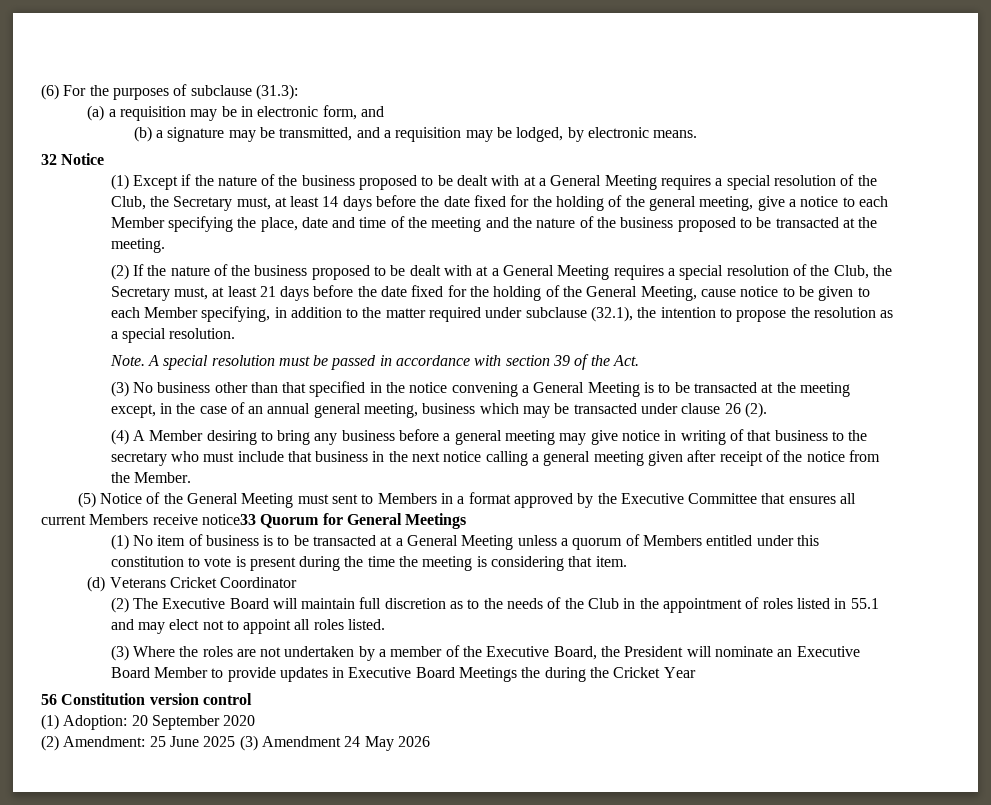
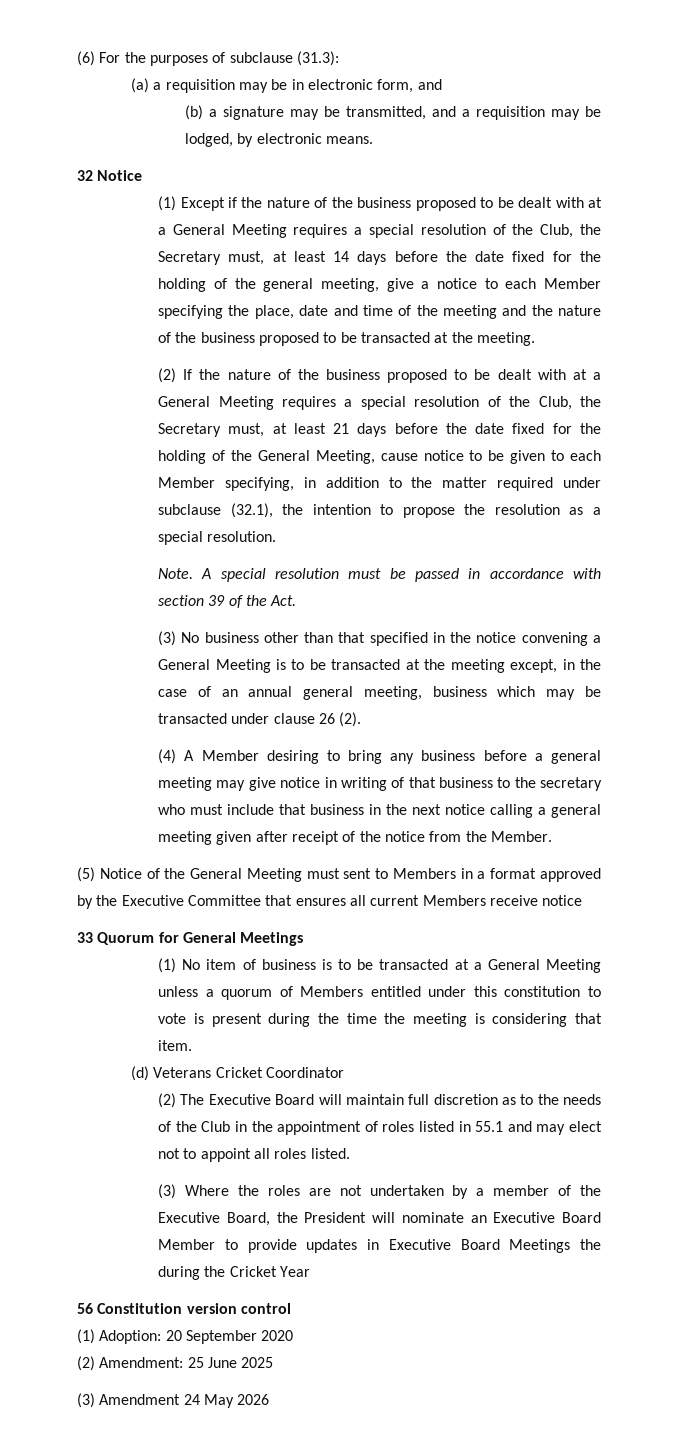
- (5) Notice of the General Meeting must sent to Members in a format approved by the Executive Committee that ensures all current Members receive notice33 Quorum for General Meetings
+ (5) Notice of the General Meeting must sent to Members in a format approved by the Executive Committee that ensures all current Members receive notice
+ 33 Quorum for General Meetings
- (2) Amendment: 25 June 2025 (3) Amendment 24 May 2026
+ (2) Amendment: 25 June 2025
+ (3) Amendment 24 May 2026

